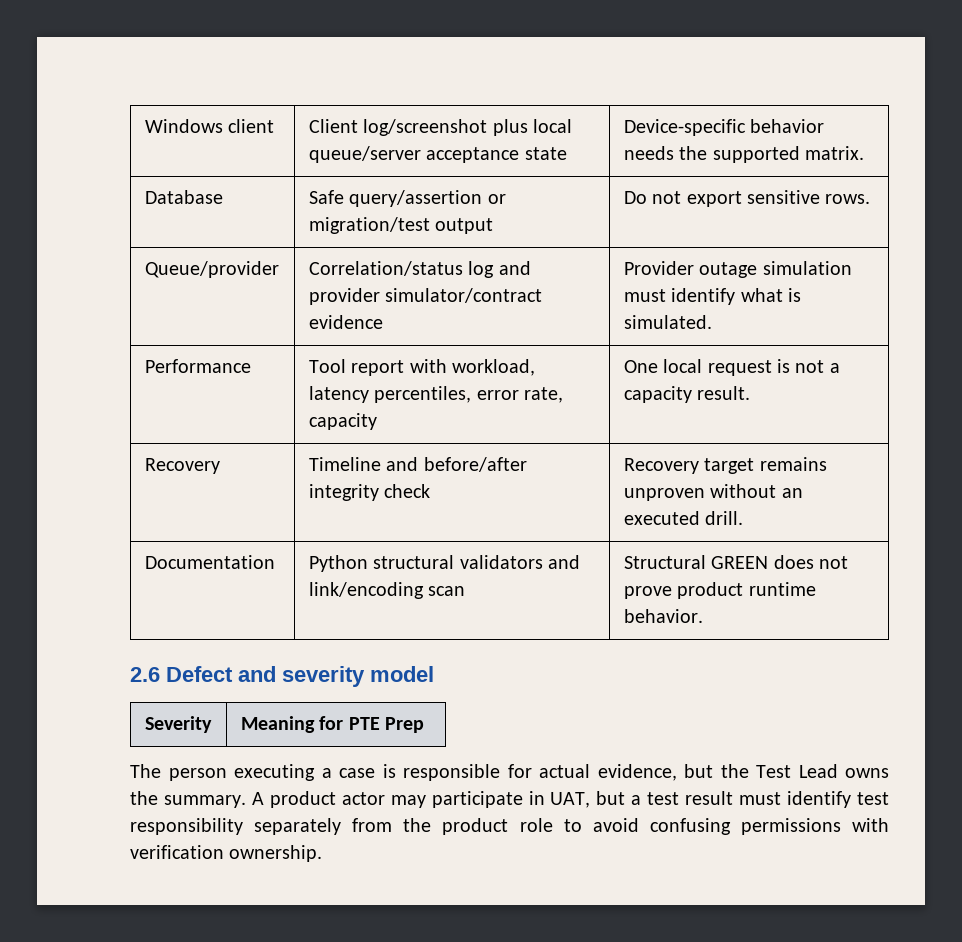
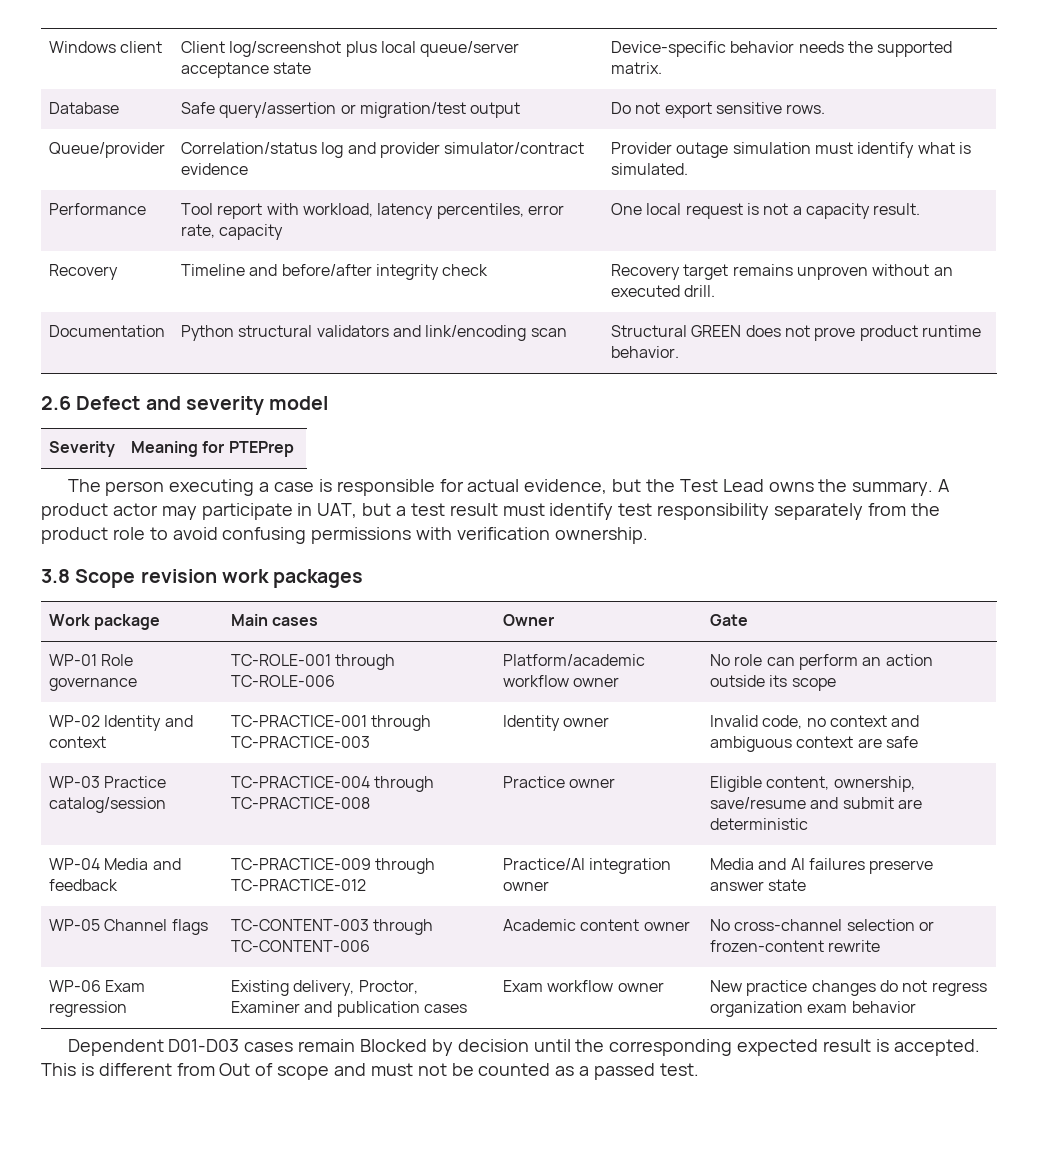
- Severity | Meaning for PTE Prep
+ Severity | Meaning for PTEPrep
+ 3.8 Scope revision work packages
+ Work package | Main cases | Owner | Gate
+ WP-01 Role governance | TC-ROLE-001 through TC-ROLE-006 | Platform/academic workflow owner | No role can perform an action outside its scope
+ WP-02 Identity and context | TC-PRACTICE-001 through TC-PRACTICE-003 | Identity owner | Invalid code, no context and ambiguous context are safe
+ WP-03 Practice catalog/session | TC-PRACTICE-004 through TC-PRACTICE-008 | Practice owner | Eligible content, ownership, save/resume and submit are deterministic
+ WP-04 Media and feedback | TC-PRACTICE-009 through TC-PRACTICE-012 | Practice/AI integration owner | Media and AI failures preserve answer state
+ WP-05 Channel flags | TC-CONTENT-003 through TC-CONTENT-006 | Academic content owner | No cross-channel selection or frozen-content rewrite
+ WP-06 Exam regression | Existing delivery, Proctor, Examiner and publication cases | Exam workflow owner | New practice changes do not regress organization exam behavior
+ Dependent D01-D03 cases remain Blocked by decision until the corresponding expected result is accepted. This is different from Out of scope and must not be counted as a passed test.

